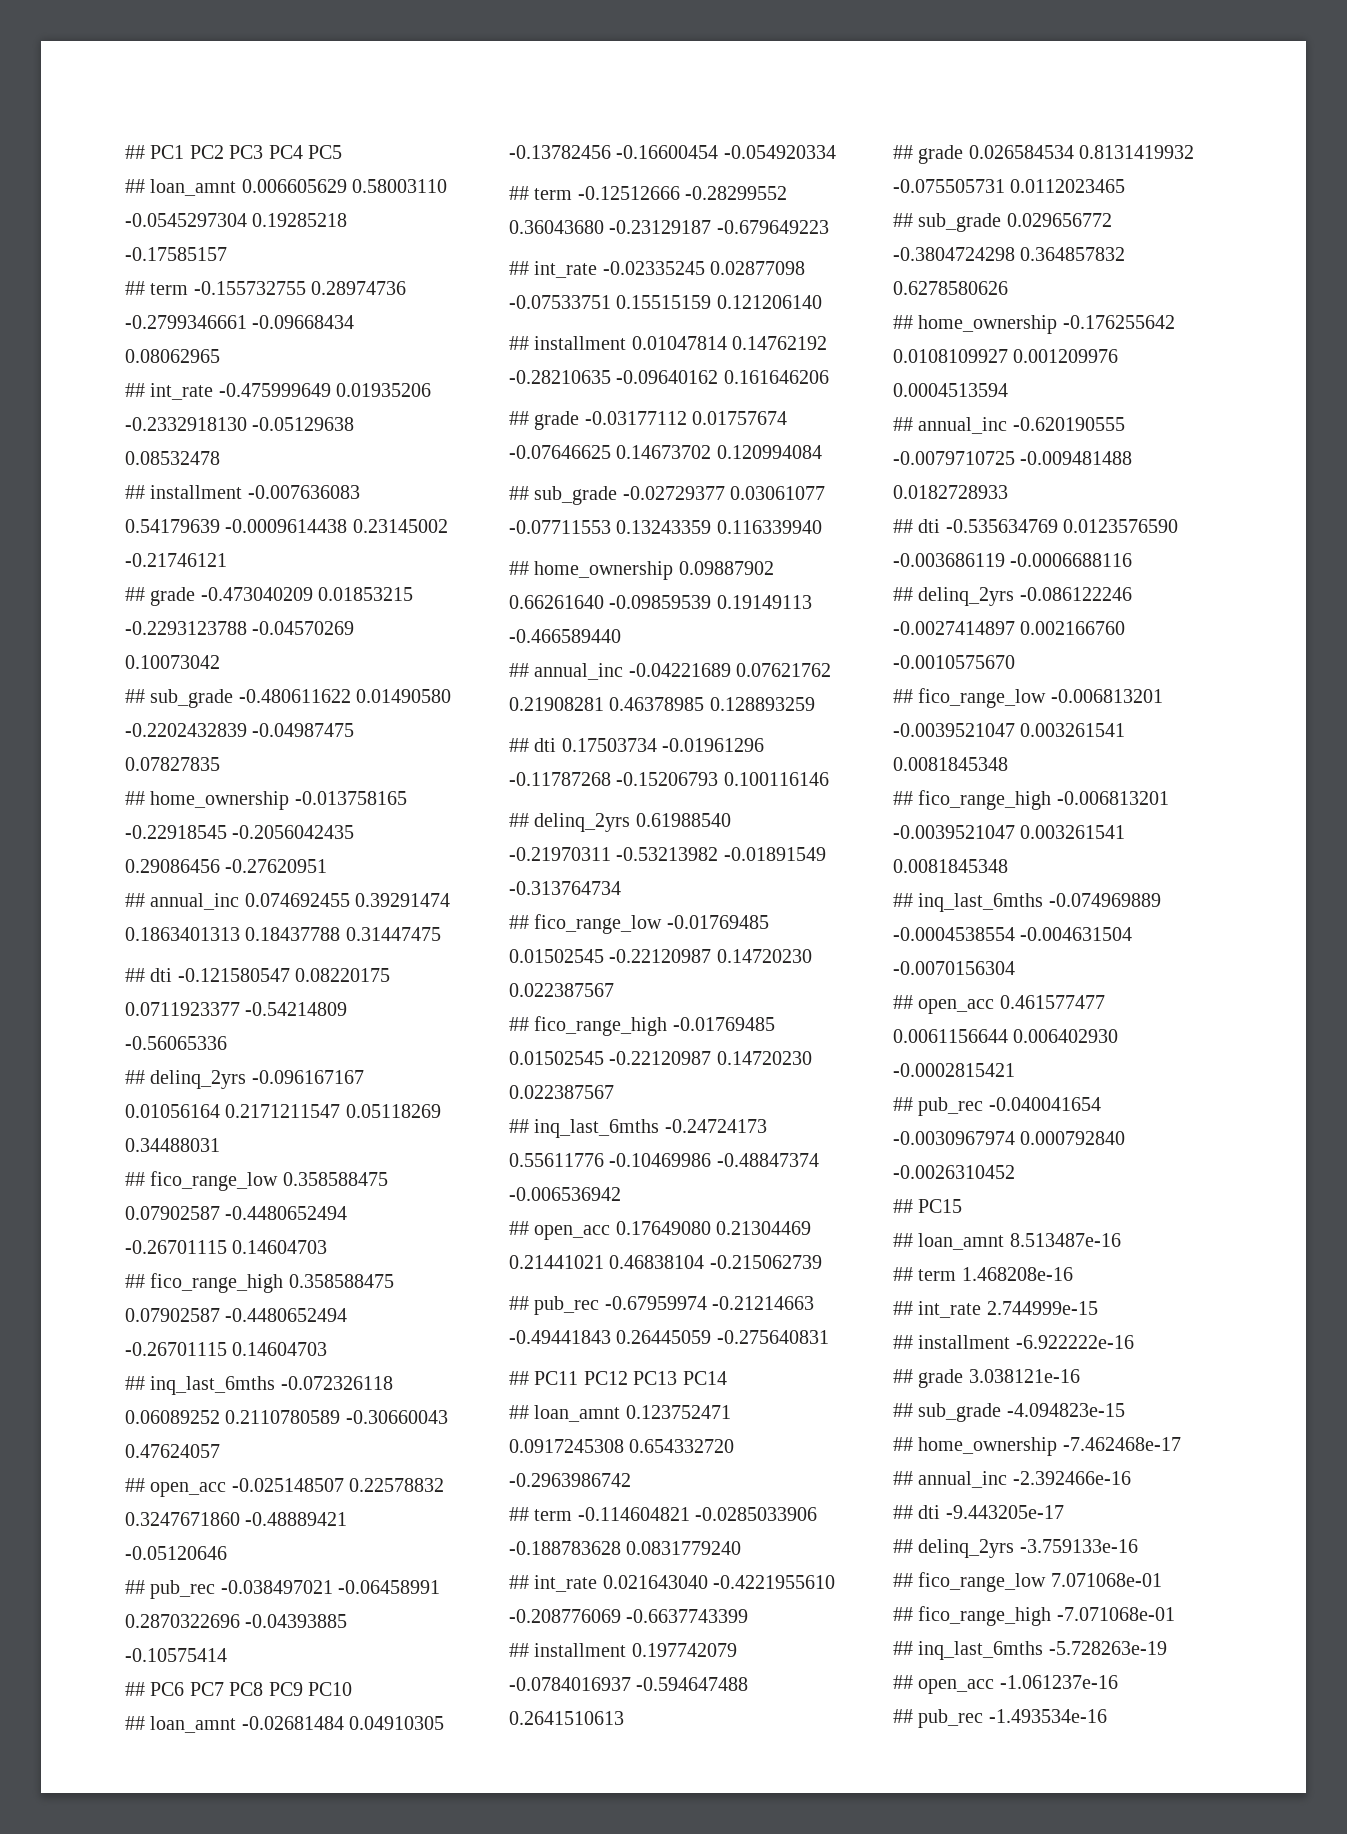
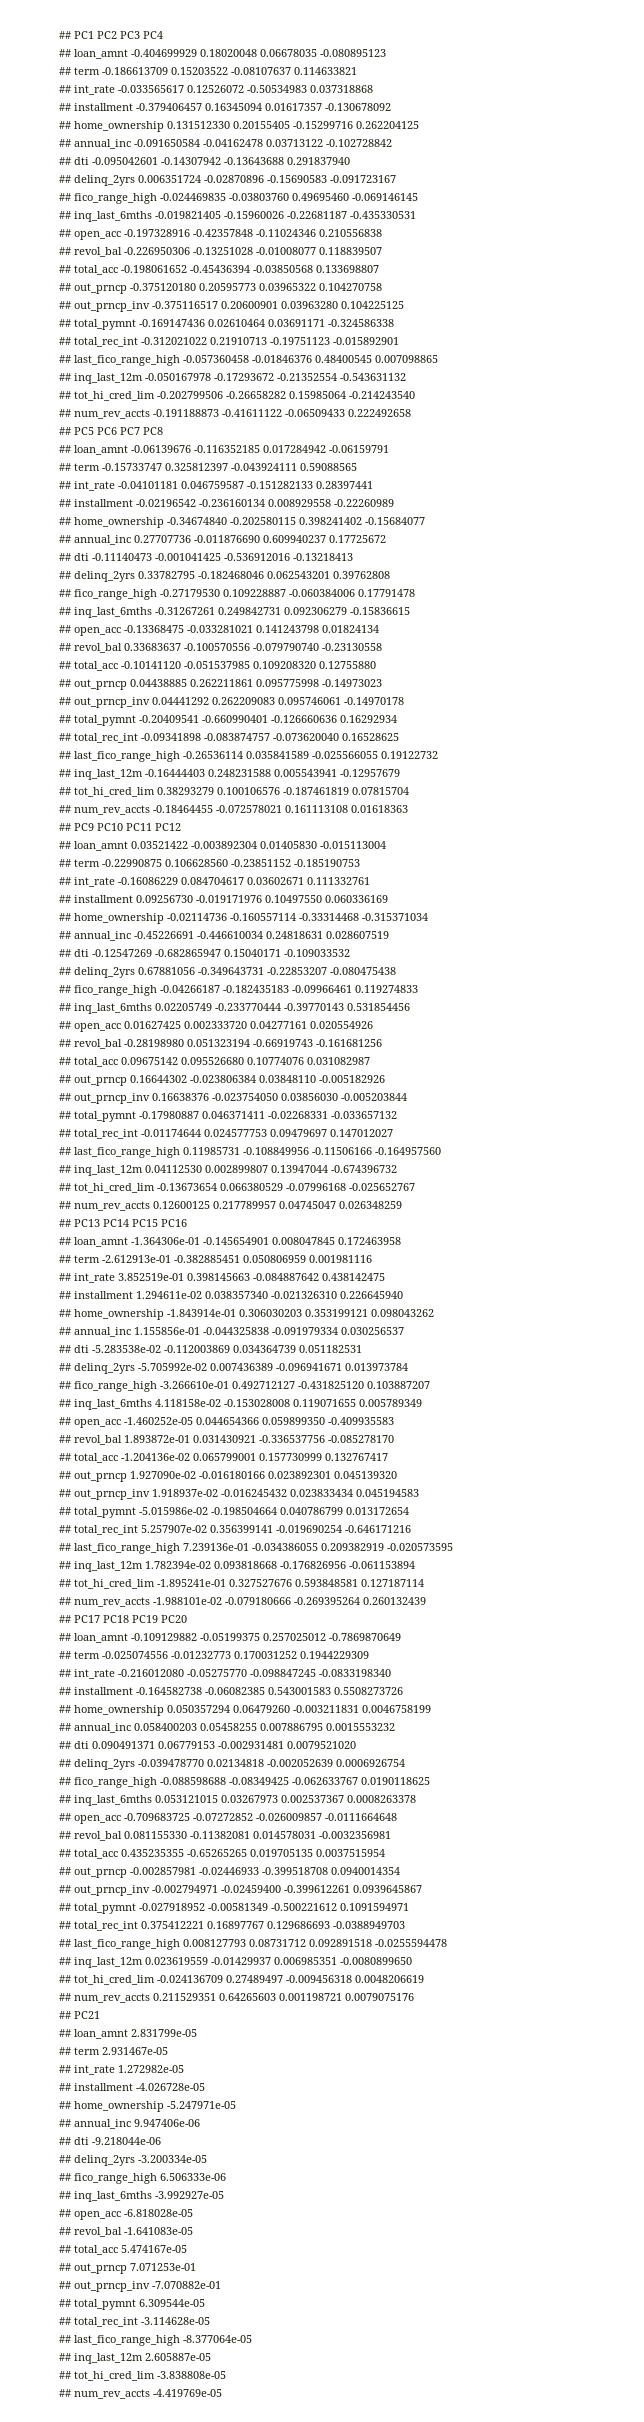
- ## PC1 PC2 PC3 PC4 PC5
- ## loan_amnt 0.006605629 0.58003110 -0.0545297304 0.19285218 -0.17585157
- ## term -0.155732755 0.28974736 -0.2799346661 -0.09668434 0.08062965
- ## int_rate -0.475999649 0.01935206 -0.2332918130 -0.05129638 0.08532478
- ## installment -0.007636083 0.54179639 -0.0009614438 0.23145002 -0.21746121
- ## grade -0.473040209 0.01853215 -0.2293123788 -0.04570269 0.10073042
- ## sub_grade -0.480611622 0.01490580 -0.2202432839 -0.04987475 0.07827835
- ## home_ownership -0.013758165 -0.22918545 -0.2056042435 0.29086456 -0.27620951
- ## annual_inc 0.074692455 0.39291474 0.1863401313 0.18437788 0.31447475
- ## dti -0.121580547 0.08220175 0.0711923377 -0.54214809 -0.56065336
- ## delinq_2yrs -0.096167167 0.01056164 0.2171211547 0.05118269 0.34488031
- ## fico_range_low 0.358588475 0.07902587 -0.4480652494 -0.26701115 0.14604703
- ## fico_range_high 0.358588475 0.07902587 -0.4480652494 -0.26701115 0.14604703
- ## inq_last_6mths -0.072326118 0.06089252 0.2110780589 -0.30660043 0.47624057
- ## open_acc -0.025148507 0.22578832 0.3247671860 -0.48889421 -0.05120646
- ## pub_rec -0.038497021 -0.06458991 0.2870322696 -0.04393885 -0.10575414
- ## PC6 PC7 PC8 PC9 PC10
- ## loan_amnt -0.02681484 0.04910305 -0.13782456 -0.16600454 -0.054920334
- ## term -0.12512666 -0.28299552 0.36043680 -0.23129187 -0.679649223
- ## int_rate -0.02335245 0.02877098 -0.07533751 0.15515159 0.121206140
- ## installment 0.01047814 0.14762192 -0.28210635 -0.09640162 0.161646206
- ## grade -0.03177112 0.01757674 -0.07646625 0.14673702 0.120994084
- ## sub_grade -0.02729377 0.03061077 -0.07711553 0.13243359 0.116339940
- ## home_ownership 0.09887902 0.66261640 -0.09859539 0.19149113 -0.466589440
- ## annual_inc -0.04221689 0.07621762 0.21908281 0.46378985 0.128893259
- ## dti 0.17503734 -0.01961296 -0.11787268 -0.15206793 0.100116146
- ## delinq_2yrs 0.61988540 -0.21970311 -0.53213982 -0.01891549 -0.313764734
- ## fico_range_low -0.01769485 0.01502545 -0.22120987 0.14720230 0.022387567
- ## fico_range_high -0.01769485 0.01502545 -0.22120987 0.14720230 0.022387567
- ## inq_last_6mths -0.24724173 0.55611776 -0.10469986 -0.48847374 -0.006536942
- ## open_acc 0.17649080 0.21304469 0.21441021 0.46838104 -0.215062739
- ## pub_rec -0.67959974 -0.21214663 -0.49441843 0.26445059 -0.275640831
- ## PC11 PC12 PC13 PC14
- ## loan_amnt 0.123752471 0.0917245308 0.654332720 -0.2963986742
- ## term -0.114604821 -0.0285033906 -0.188783628 0.0831779240
- ## int_rate 0.021643040 -0.4221955610 -0.208776069 -0.6637743399
- ## installment 0.197742079 -0.0784016937 -0.594647488 0.2641510613
- ## grade 0.026584534 0.8131419932 -0.075505731 0.0112023465
- ## sub_grade 0.029656772 -0.3804724298 0.364857832 0.6278580626
- ## home_ownership -0.176255642 0.0108109927 0.001209976 0.0004513594
- ## annual_inc -0.620190555 -0.0079710725 -0.009481488 0.0182728933
- ## dti -0.535634769 0.0123576590 -0.003686119 -0.0006688116
- ## delinq_2yrs -0.086122246 -0.0027414897 0.002166760 -0.0010575670
- ## fico_range_low -0.006813201 -0.0039521047 0.003261541 0.0081845348
- ## fico_range_high -0.006813201 -0.0039521047 0.003261541 0.0081845348
- ## inq_last_6mths -0.074969889 -0.0004538554 -0.004631504 -0.0070156304
- ## open_acc 0.461577477 0.0061156644 0.006402930 -0.0002815421
- ## pub_rec -0.040041654 -0.0030967974 0.000792840 -0.0026310452
- ## PC15
- ## loan_amnt 8.513487e-16
- ## term 1.468208e-16
- ## int_rate 2.744999e-15
- ## installment -6.922222e-16
- ## grade 3.038121e-16
- ## sub_grade -4.094823e-15
- ## home_ownership -7.462468e-17
- ## annual_inc -2.392466e-16
- ## dti -9.443205e-17
- ## delinq_2yrs -3.759133e-16
- ## fico_range_low 7.071068e-01
- ## fico_range_high -7.071068e-01
- ## inq_last_6mths -5.728263e-19
- ## open_acc -1.061237e-16
- ## pub_rec -1.493534e-16
+ ## PC1 PC2 PC3 PC4
+ ## loan_amnt -0.404699929 0.18020048 0.06678035 -0.080895123
+ ## term -0.186613709 0.15203522 -0.08107637 0.114633821
+ ## int_rate -0.033565617 0.12526072 -0.50534983 0.037318868
+ ## installment -0.379406457 0.16345094 0.01617357 -0.130678092
+ ## home_ownership 0.131512330 0.20155405 -0.15299716 0.262204125
+ ## annual_inc -0.091650584 -0.04162478 0.03713122 -0.102728842
+ ## dti -0.095042601 -0.14307942 -0.13643688 0.291837940
+ ## delinq_2yrs 0.006351724 -0.02870896 -0.15690583 -0.091723167
+ ## fico_range_high -0.024469835 -0.03803760 0.49695460 -0.069146145
+ ## inq_last_6mths -0.019821405 -0.15960026 -0.22681187 -0.435330531
+ ## open_acc -0.197328916 -0.42357848 -0.11024346 0.210556838
+ ## revol_bal -0.226950306 -0.13251028 -0.01008077 0.118839507
+ ## total_acc -0.198061652 -0.45436394 -0.03850568 0.133698807
+ ## out_prncp -0.375120180 0.20595773 0.03965322 0.104270758
+ ## out_prncp_inv -0.375116517 0.20600901 0.03963280 0.104225125
+ ## total_pymnt -0.169147436 0.02610464 0.03691171 -0.324586338
+ ## total_rec_int -0.312021022 0.21910713 -0.19751123 -0.015892901
+ ## last_fico_range_high -0.057360458 -0.01846376 0.48400545 0.007098865
+ ## inq_last_12m -0.050167978 -0.17293672 -0.21352554 -0.543631132
+ ## tot_hi_cred_lim -0.202799506 -0.26658282 0.15985064 -0.214243540
+ ## num_rev_accts -0.191188873 -0.41611122 -0.06509433 0.222492658
+ ## PC5 PC6 PC7 PC8
+ ## loan_amnt -0.06139676 -0.116352185 0.017284942 -0.06159791
+ ## term -0.15733747 0.325812397 -0.043924111 0.59088565
+ ## int_rate -0.04101181 0.046759587 -0.151282133 0.28397441
+ ## installment -0.02196542 -0.236160134 0.008929558 -0.22260989
+ ## home_ownership -0.34674840 -0.202580115 0.398241402 -0.15684077
+ ## annual_inc 0.27707736 -0.011876690 0.609940237 0.17725672
+ ## dti -0.11140473 -0.001041425 -0.536912016 -0.13218413
+ ## delinq_2yrs 0.33782795 -0.182468046 0.062543201 0.39762808
+ ## fico_range_high -0.27179530 0.109228887 -0.060384006 0.17791478
+ ## inq_last_6mths -0.31267261 0.249842731 0.092306279 -0.15836615
+ ## open_acc -0.13368475 -0.033281021 0.141243798 0.01824134
+ ## revol_bal 0.33683637 -0.100570556 -0.079790740 -0.23130558
+ ## total_acc -0.10141120 -0.051537985 0.109208320 0.12755880
+ ## out_prncp 0.04438885 0.262211861 0.095775998 -0.14973023
+ ## out_prncp_inv 0.04441292 0.262209083 0.095746061 -0.14970178
+ ## total_pymnt -0.20409541 -0.660990401 -0.126660636 0.16292934
+ ## total_rec_int -0.09341898 -0.083874757 -0.073620040 0.16528625
+ ## last_fico_range_high -0.26536114 0.035841589 -0.025566055 0.19122732
+ ## inq_last_12m -0.16444403 0.248231588 0.005543941 -0.12957679
+ ## tot_hi_cred_lim 0.38293279 0.100106576 -0.187461819 0.07815704
+ ## num_rev_accts -0.18464455 -0.072578021 0.161113108 0.01618363
+ ## PC9 PC10 PC11 PC12
+ ## loan_amnt 0.03521422 -0.003892304 0.01405830 -0.015113004
+ ## term -0.22990875 0.106628560 -0.23851152 -0.185190753
+ ## int_rate -0.16086229 0.084704617 0.03602671 0.111332761
+ ## installment 0.09256730 -0.019171976 0.10497550 0.060336169
+ ## home_ownership -0.02114736 -0.160557114 -0.33314468 -0.315371034
+ ## annual_inc -0.45226691 -0.446610034 0.24818631 0.028607519
+ ## dti -0.12547269 -0.682865947 0.15040171 -0.109033532
+ ## delinq_2yrs 0.67881056 -0.349643731 -0.22853207 -0.080475438
+ ## fico_range_high -0.04266187 -0.182435183 -0.09966461 0.119274833
+ ## inq_last_6mths 0.02205749 -0.233770444 -0.39770143 0.531854456
+ ## open_acc 0.01627425 0.002333720 0.04277161 0.020554926
+ ## revol_bal -0.28198980 0.051323194 -0.66919743 -0.161681256
+ ## total_acc 0.09675142 0.095526680 0.10774076 0.031082987
+ ## out_prncp 0.16644302 -0.023806384 0.03848110 -0.005182926
+ ## out_prncp_inv 0.16638376 -0.023754050 0.03856030 -0.005203844
+ ## total_pymnt -0.17980887 0.046371411 -0.02268331 -0.033657132
+ ## total_rec_int -0.01174644 0.024577753 0.09479697 0.147012027
+ ## last_fico_range_high 0.11985731 -0.108849956 -0.11506166 -0.164957560
+ ## inq_last_12m 0.04112530 0.002899807 0.13947044 -0.674396732
+ ## tot_hi_cred_lim -0.13673654 0.066380529 -0.07996168 -0.025652767
+ ## num_rev_accts 0.12600125 0.217789957 0.04745047 0.026348259
+ ## PC13 PC14 PC15 PC16
+ ## loan_amnt -1.364306e-01 -0.145654901 0.008047845 0.172463958
+ ## term -2.612913e-01 -0.382885451 0.050806959 0.001981116
+ ## int_rate 3.852519e-01 0.398145663 -0.084887642 0.438142475
+ ## installment 1.294611e-02 0.038357340 -0.021326310 0.226645940
+ ## home_ownership -1.843914e-01 0.306030203 0.353199121 0.098043262
+ ## annual_inc 1.155856e-01 -0.044325838 -0.091979334 0.030256537
+ ## dti -5.283538e-02 -0.112003869 0.034364739 0.051182531
+ ## delinq_2yrs -5.705992e-02 0.007436389 -0.096941671 0.013973784
+ ## fico_range_high -3.266610e-01 0.492712127 -0.431825120 0.103887207
+ ## inq_last_6mths 4.118158e-02 -0.153028008 0.119071655 0.005789349
+ ## open_acc -1.460252e-05 0.044654366 0.059899350 -0.409935583
+ ## revol_bal 1.893872e-01 0.031430921 -0.336537756 -0.085278170
+ ## total_acc -1.204136e-02 0.065799001 0.157730999 0.132767417
+ ## out_prncp 1.927090e-02 -0.016180166 0.023892301 0.045139320
+ ## out_prncp_inv 1.918937e-02 -0.016245432 0.023833434 0.045194583
+ ## total_pymnt -5.015986e-02 -0.198504664 0.040786799 0.013172654
+ ## total_rec_int 5.257907e-02 0.356399141 -0.019690254 -0.646171216
+ ## last_fico_range_high 7.239136e-01 -0.034386055 0.209382919 -0.020573595
+ ## inq_last_12m 1.782394e-02 0.093818668 -0.176826956 -0.061153894
+ ## tot_hi_cred_lim -1.895241e-01 0.327527676 0.593848581 0.127187114
+ ## num_rev_accts -1.988101e-02 -0.079180666 -0.269395264 0.260132439
+ ## PC17 PC18 PC19 PC20
+ ## loan_amnt -0.109129882 -0.05199375 0.257025012 -0.7869870649
+ ## term -0.025074556 -0.01232773 0.170031252 0.1944229309
+ ## int_rate -0.216012080 -0.05275770 -0.098847245 -0.0833198340
+ ## installment -0.164582738 -0.06082385 0.543001583 0.5508273726
+ ## home_ownership 0.050357294 0.06479260 -0.003211831 0.0046758199
+ ## annual_inc 0.058400203 0.05458255 0.007886795 0.0015553232
+ ## dti 0.090491371 0.06779153 -0.002931481 0.0079521020
+ ## delinq_2yrs -0.039478770 0.02134818 -0.002052639 0.0006926754
+ ## fico_range_high -0.088598688 -0.08349425 -0.062633767 0.0190118625
+ ## inq_last_6mths 0.053121015 0.03267973 0.002537367 0.0008263378
+ ## open_acc -0.709683725 -0.07272852 -0.026009857 -0.0111664648
+ ## revol_bal 0.081155330 -0.11382081 0.014578031 -0.0032356981
+ ## total_acc 0.435235355 -0.65265265 0.019705135 0.0037515954
+ ## out_prncp -0.002857981 -0.02446933 -0.399518708 0.0940014354
+ ## out_prncp_inv -0.002794971 -0.02459400 -0.399612261 0.0939645867
+ ## total_pymnt -0.027918952 -0.00581349 -0.500221612 0.1091594971
+ ## total_rec_int 0.375412221 0.16897767 0.129686693 -0.0388949703
+ ## last_fico_range_high 0.008127793 0.08731712 0.092891518 -0.0255594478
+ ## inq_last_12m 0.023619559 -0.01429937 0.006985351 -0.0080899650
+ ## tot_hi_cred_lim -0.024136709 0.27489497 -0.009456318 0.0048206619
+ ## num_rev_accts 0.211529351 0.64265603 0.001198721 0.0079075176
+ ## PC21
+ ## loan_amnt 2.831799e-05
+ ## term 2.931467e-05
+ ## int_rate 1.272982e-05
+ ## installment -4.026728e-05
+ ## home_ownership -5.247971e-05
+ ## annual_inc 9.947406e-06
+ ## dti -9.218044e-06
+ ## delinq_2yrs -3.200334e-05
+ ## fico_range_high 6.506333e-06
+ ## inq_last_6mths -3.992927e-05
+ ## open_acc -6.818028e-05
+ ## revol_bal -1.641083e-05
+ ## total_acc 5.474167e-05
+ ## out_prncp 7.071253e-01
+ ## out_prncp_inv -7.070882e-01
+ ## total_pymnt 6.309544e-05
+ ## total_rec_int -3.114628e-05
+ ## last_fico_range_high -8.377064e-05
+ ## inq_last_12m 2.605887e-05
+ ## tot_hi_cred_lim -3.838808e-05
+ ## num_rev_accts -4.419769e-05

